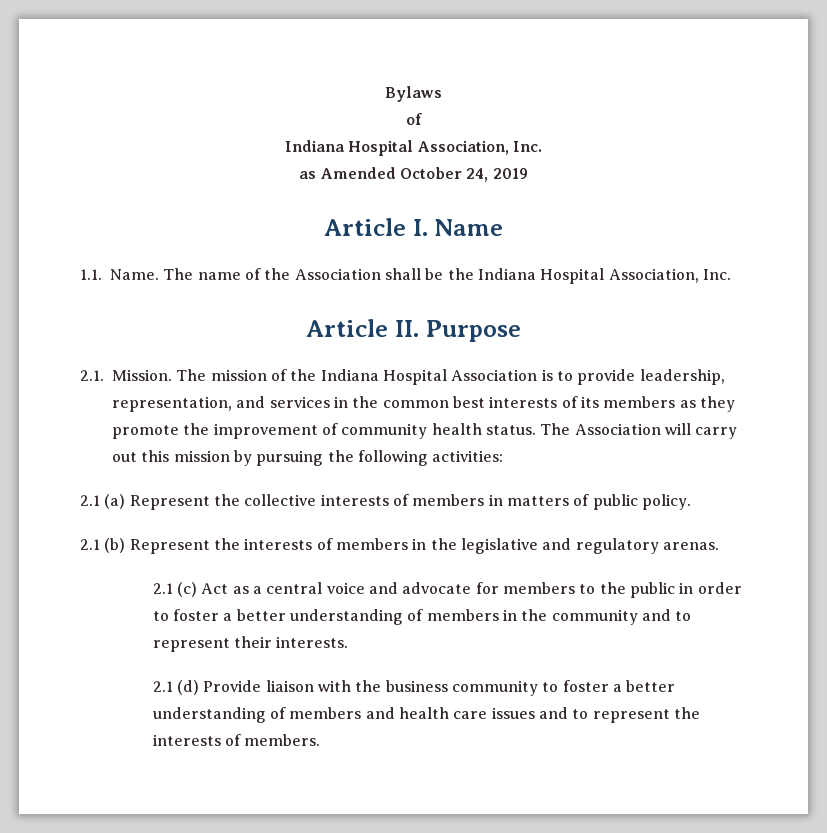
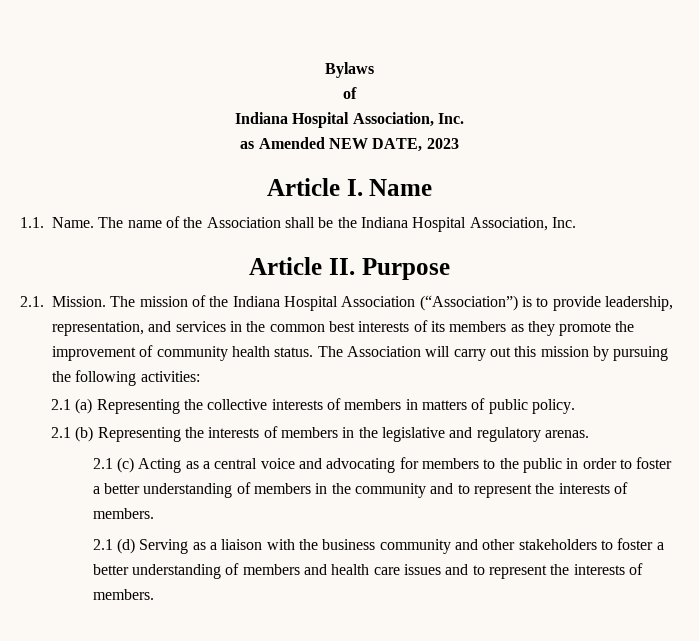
- as Amended October 24, 2019
+ as Amended NEW DATE, 2023
- The mission of the Indiana Hospital Association is to provide leadership, representation, and services in the common best interests of its members as they promote the improvement of community health status.
+ The mission of the Indiana Hospital Association (“Association”) is to provide leadership, representation, and services in the common best interests of its members as they promote the improvement of community health status.
- 2.1 (a) Represent the collective interests of members in matters of public policy.
+ 2.1 (a) Representing the collective interests of members in matters of public policy.
- 2.1 (b) Represent the interests of members in the legislative and regulatory arenas.
+ 2.1 (b) Representing the interests of members in the legislative and regulatory arenas.
- 2.1 (c) Act as a central voice and advocate for members to the public in order to foster a better understanding of members in the community and to represent their interests.
+ 2.1 (c) Acting as a central voice and advocating for members to the public in order to foster a better understanding of members in the community and to represent the interests of members.
- 2.1 (d) Provide liaison with the business community to foster a better understanding of members and health care issues and to represent the interests of members.
+ 2.1 (d) Serving as a liaison with the business community and other stakeholders to foster a better understanding of members and health care issues and to represent the interests of members.

